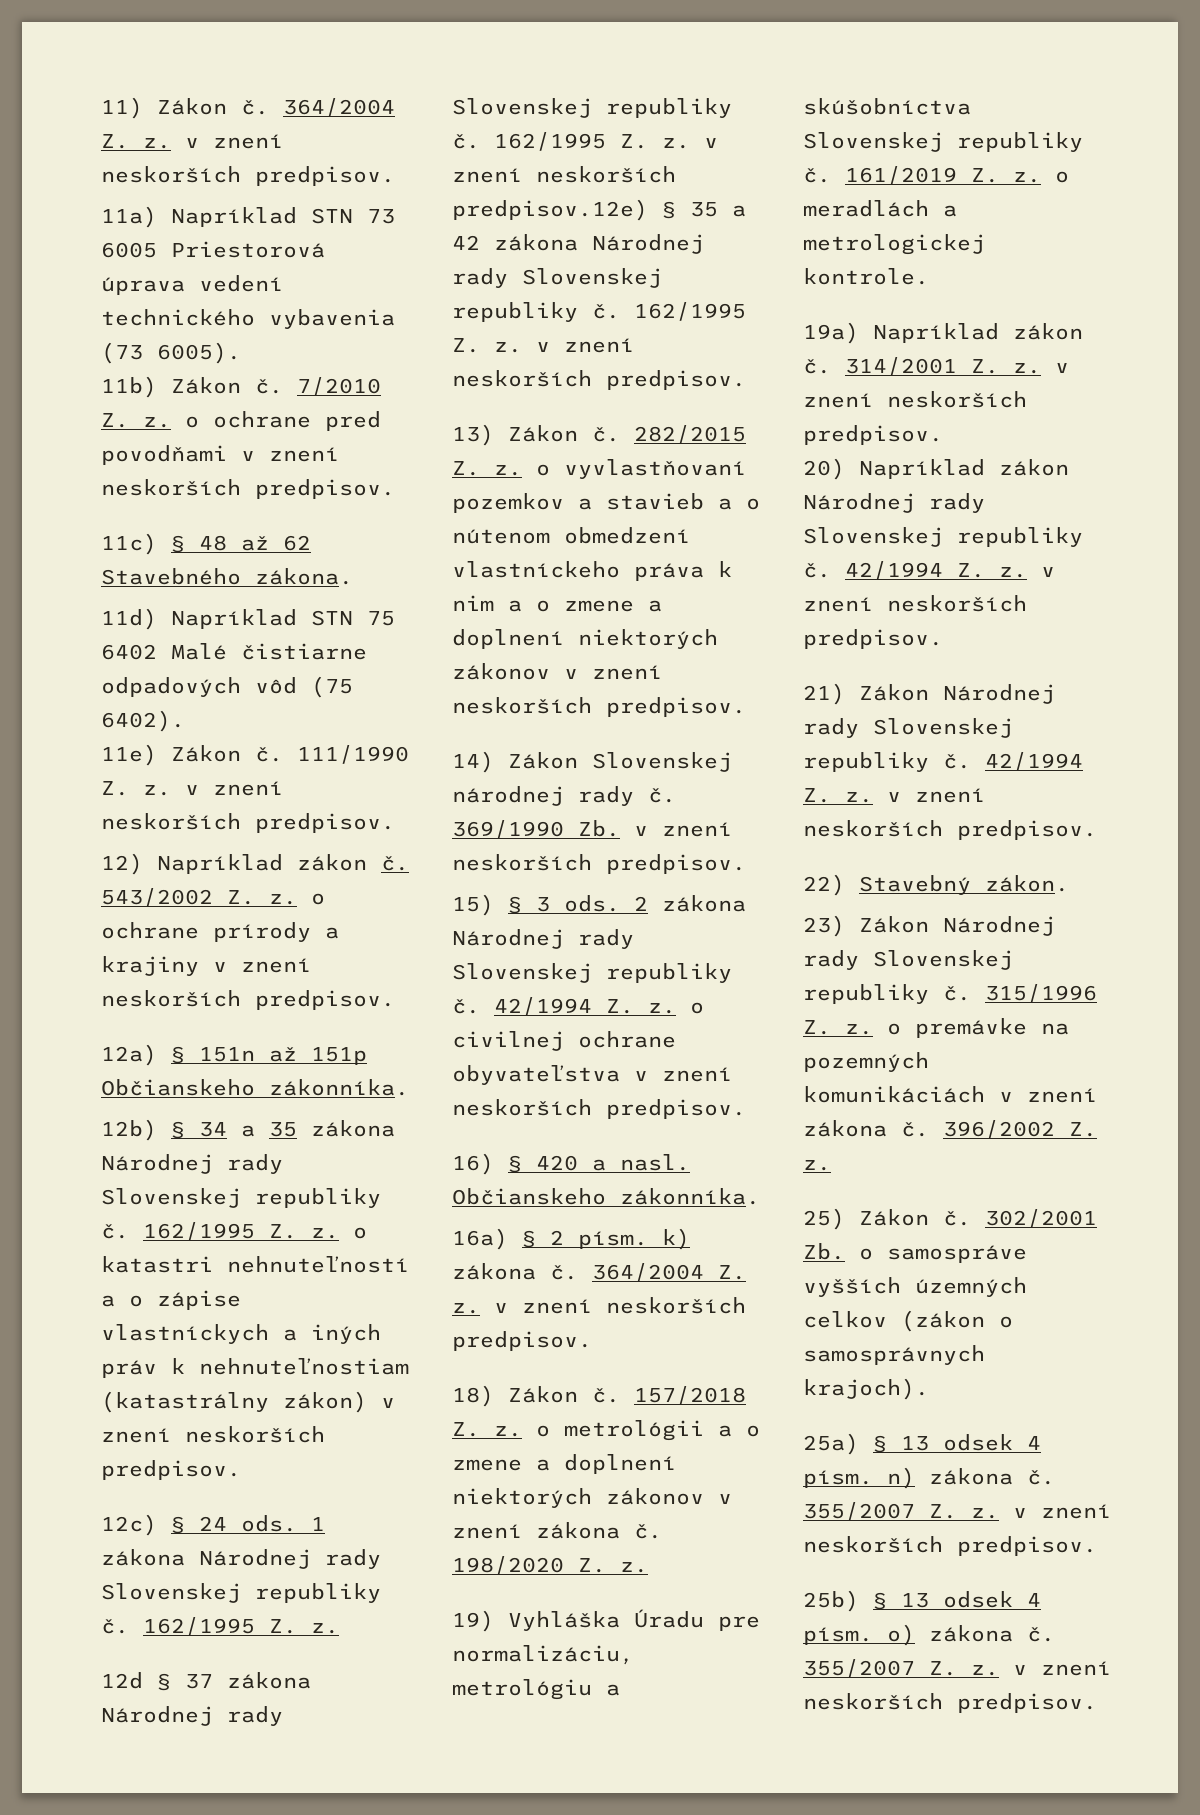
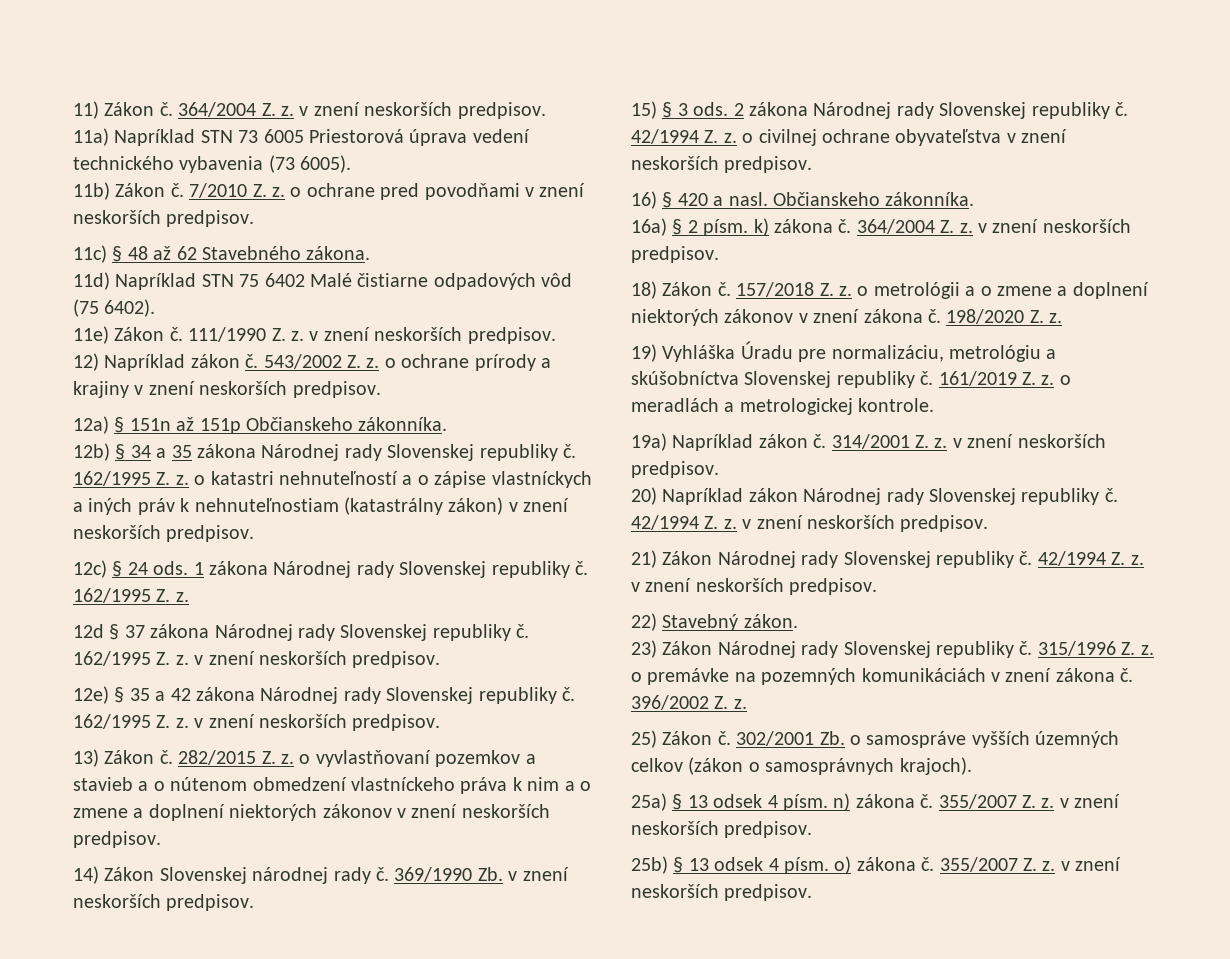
- 12d § 37 zákona Národnej rady Slovenskej republiky č. 162/1995 Z. z. v znení neskorších predpisov.12e) § 35 a 42 zákona Národnej rady Slovenskej republiky č.
+ 12d § 37 zákona Národnej rady Slovenskej republiky č. 162/1995 Z. z. v znení neskorších predpisov.
+ 12e) § 35 a 42 zákona Národnej rady Slovenskej republiky č.

